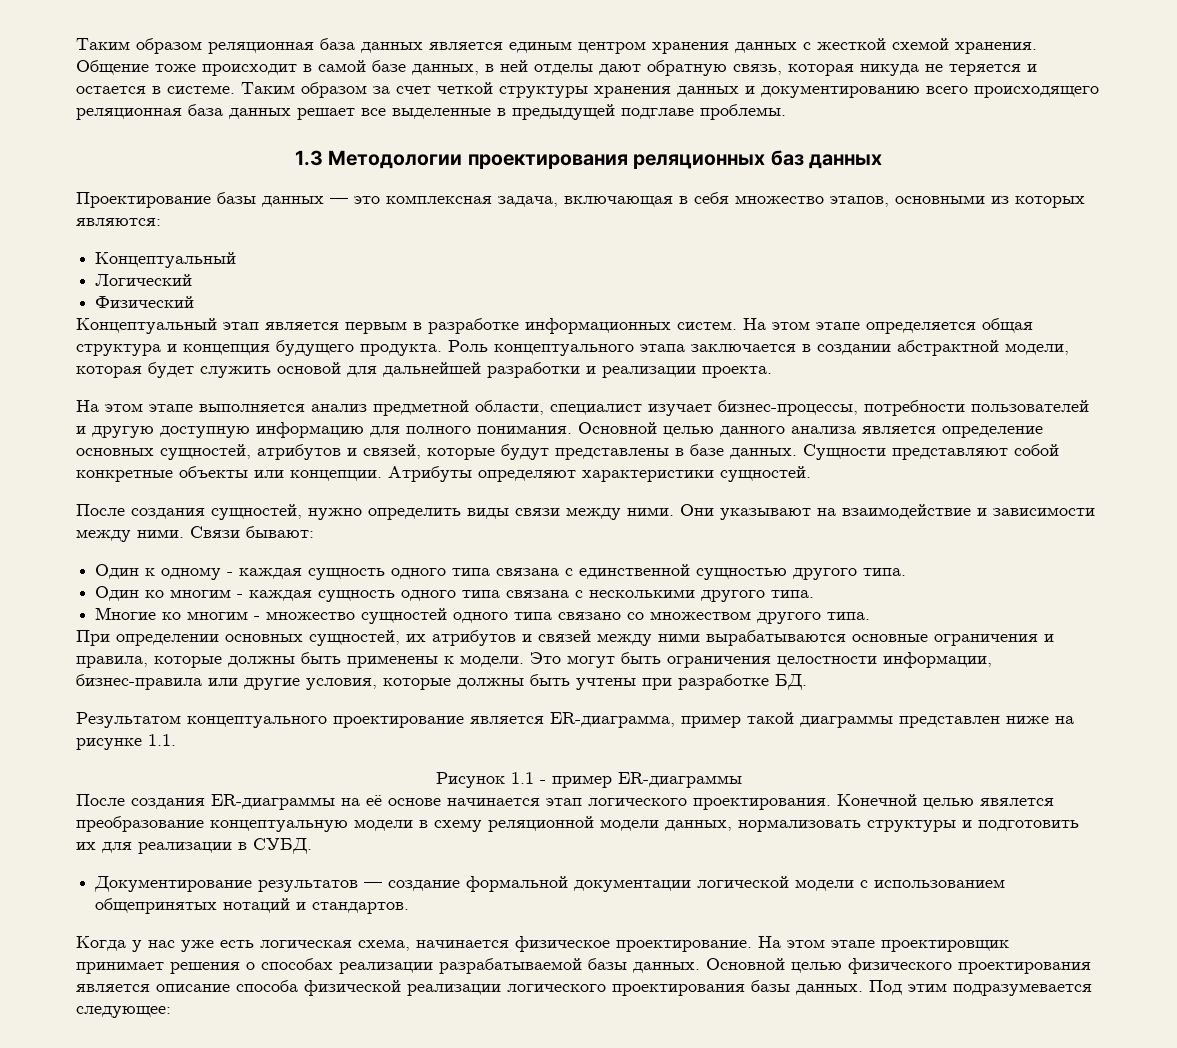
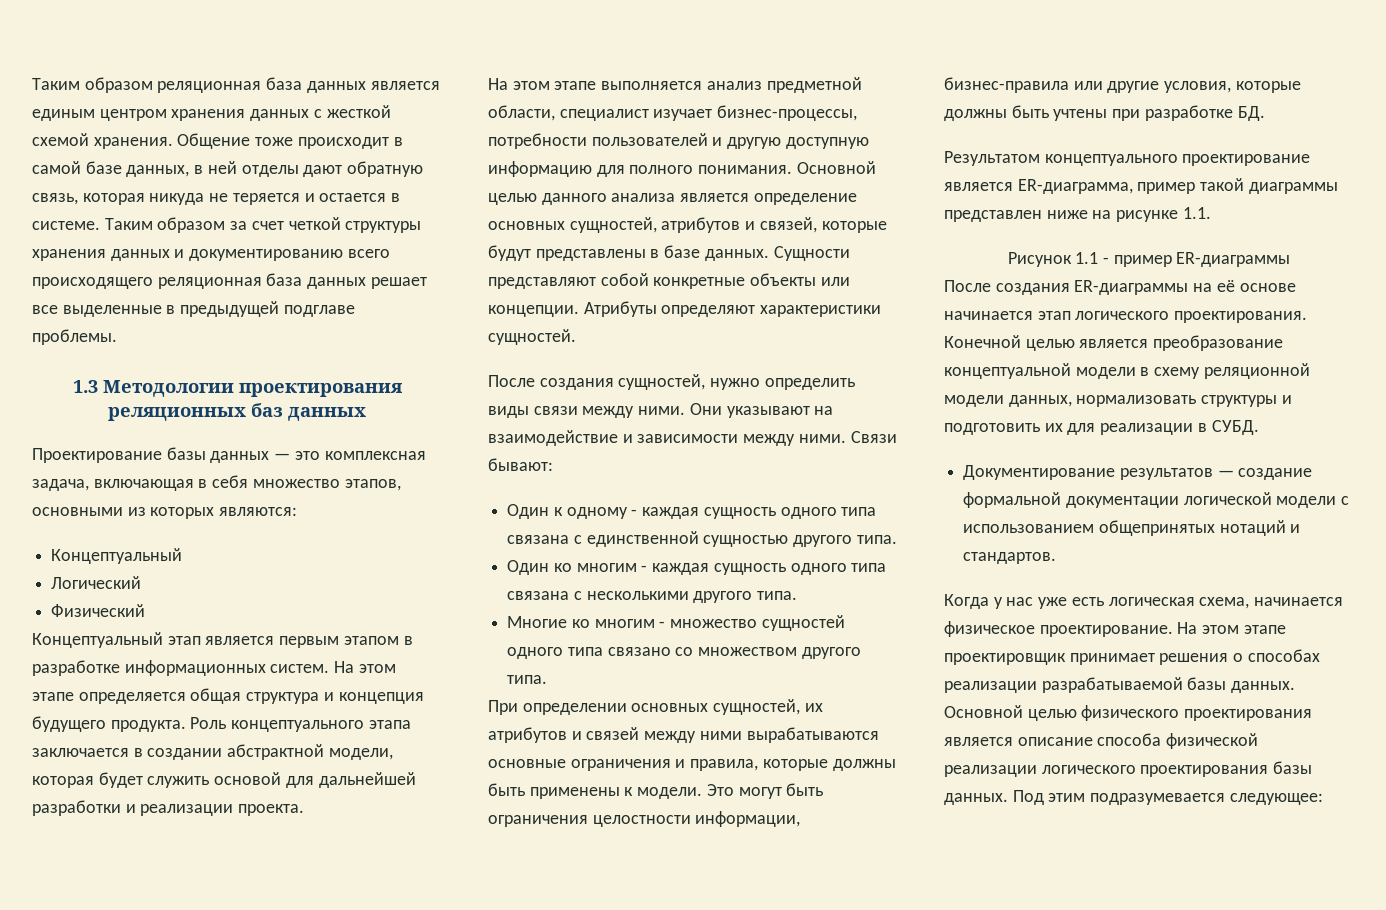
- Концептуальный этап является первым в разработке информационных систем.
+ Концептуальный этап является первым этапом в разработке информационных систем.
- Конечной целью явялется преобразование концептуальную модели в схему реляционной модели данных, нормализовать структуры и подготовить их для реализации в СУБД.
+ Конечной целью является преобразование концептуальной модели в схему реляционной модели данных, нормализовать структуры и подготовить их для реализации в СУБД.

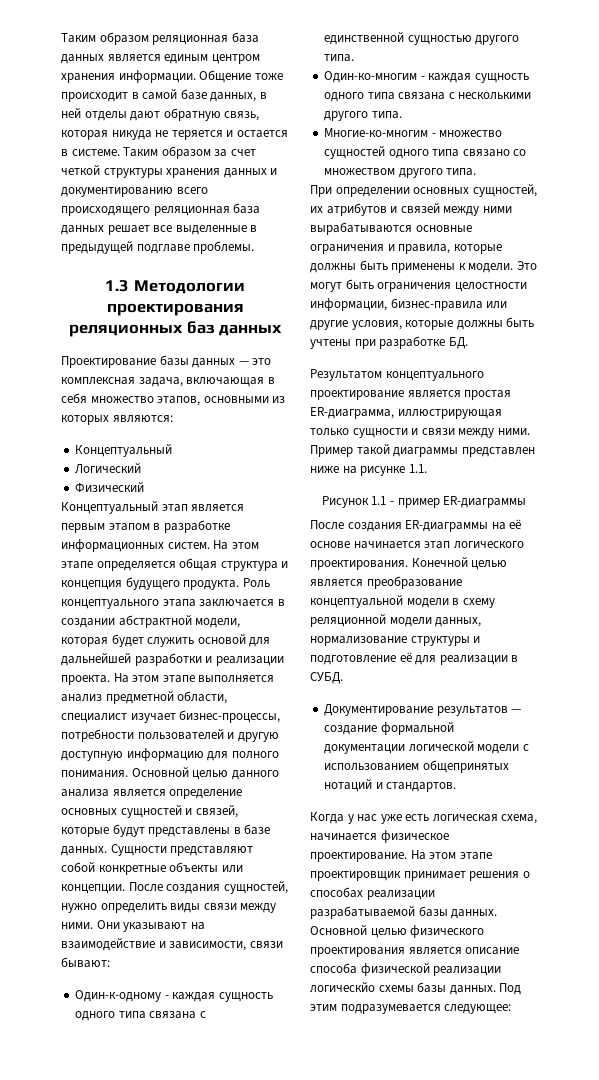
- Таким образом реляционная база данных является единым центром хранения данных с жесткой схемой хранения.
+ Таким образом реляционная база данных является единым центром хранения информации.
- Роль концептуального этапа заключается в создании абстрактной модели, которая будет служить основой для дальнейшей разработки и реализации проекта.
- На этом этапе выполняется анализ предметной области, специалист изучает бизнес-процессы, потребности пользователей и другую доступную информацию для полного понимания.
+ Роль концептуального этапа заключается в создании абстрактной модели, которая будет служить основой для дальнейшей разработки и реализации проекта. На этом этапе выполняется анализ предметной области, специалист изучает бизнес-процессы, потребности пользователей и другую доступную информацию для полного понимания.
- Основной целью данного анализа является определение основных сущностей, атрибутов и связей, которые будут представлены в базе данных.
+ Основной целью данного анализа является определение основных сущностей и связей, которые будут представлены в базе данных.
- Сущности представляют собой конкретные объекты или концепции. Атрибуты определяют характеристики сущностей.
- После создания сущностей, нужно определить виды связи между ними.
+ Сущности представляют собой конкретные объекты или концепции. После создания сущностей, нужно определить виды связи между ними.
- Они указывают на взаимодействие и зависимости между ними. Связи бывают:
- Один к одному - каждая сущность одного типа связана с единственной сущностью другого типа.
+ Они указывают на взаимодействие и зависимости, связи бывают:
+ Один-к-одному - каждая сущность одного типа связана с единственной сущностью другого типа.
- Один ко многим - каждая сущность одного типа связана с несколькими другого типа.
+ Один-ко-многим - каждая сущность одного типа связана с несколькими другого типа.
- Многие ко многим - множество сущностей одного типа связано со множеством другого типа.
+ Многие-ко-многим - множество сущностей одного типа связано со множеством другого типа.
- Результатом концептуального проектирование является ER-диаграмма, пример такой диаграммы представлен ниже на рисунке 1.1.
+ Результатом концептуального проектирование является простая ER-диаграмма, иллюстрирующая только сущности и связи между ними. Пример такой диаграммы представлен ниже на рисунке 1.1.
- Конечной целью является преобразование концептуальной модели в схему реляционной модели данных, нормализовать структуры и подготовить их для реализации в СУБД.
+ Конечной целью является преобразование концептуальной модели в схему реляционной модели данных, нормализование структуры и подготовление её для реализации в СУБД.
- Основной целью физического проектирования является описание способа физической реализации логического проектирования базы данных.
+ Основной целью физического проектирования является описание способа физической реализации логическйо схемы базы данных.

